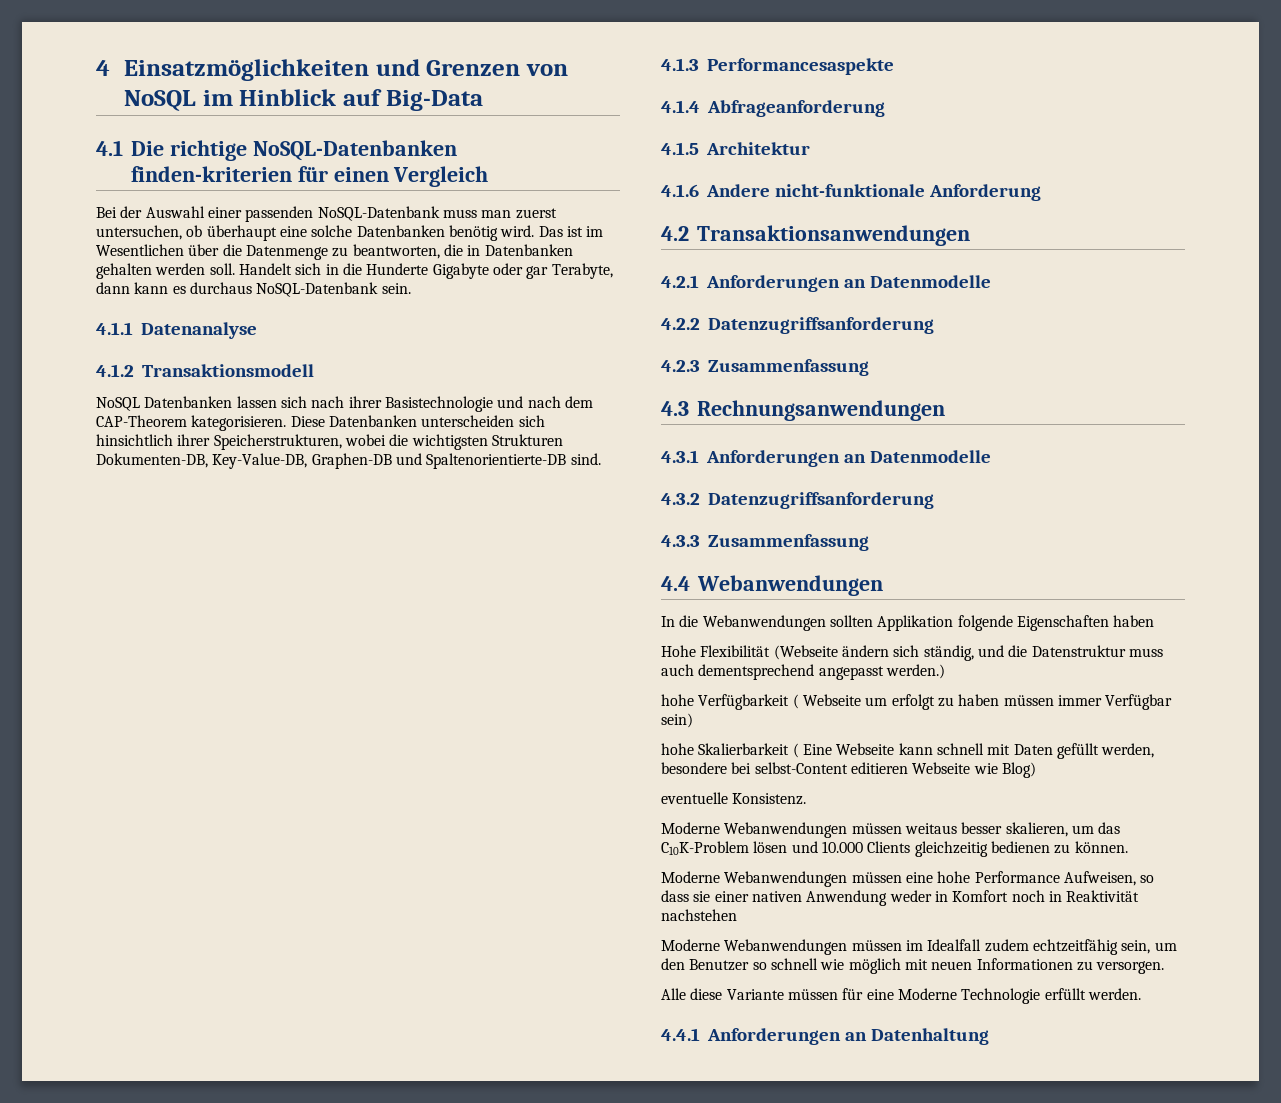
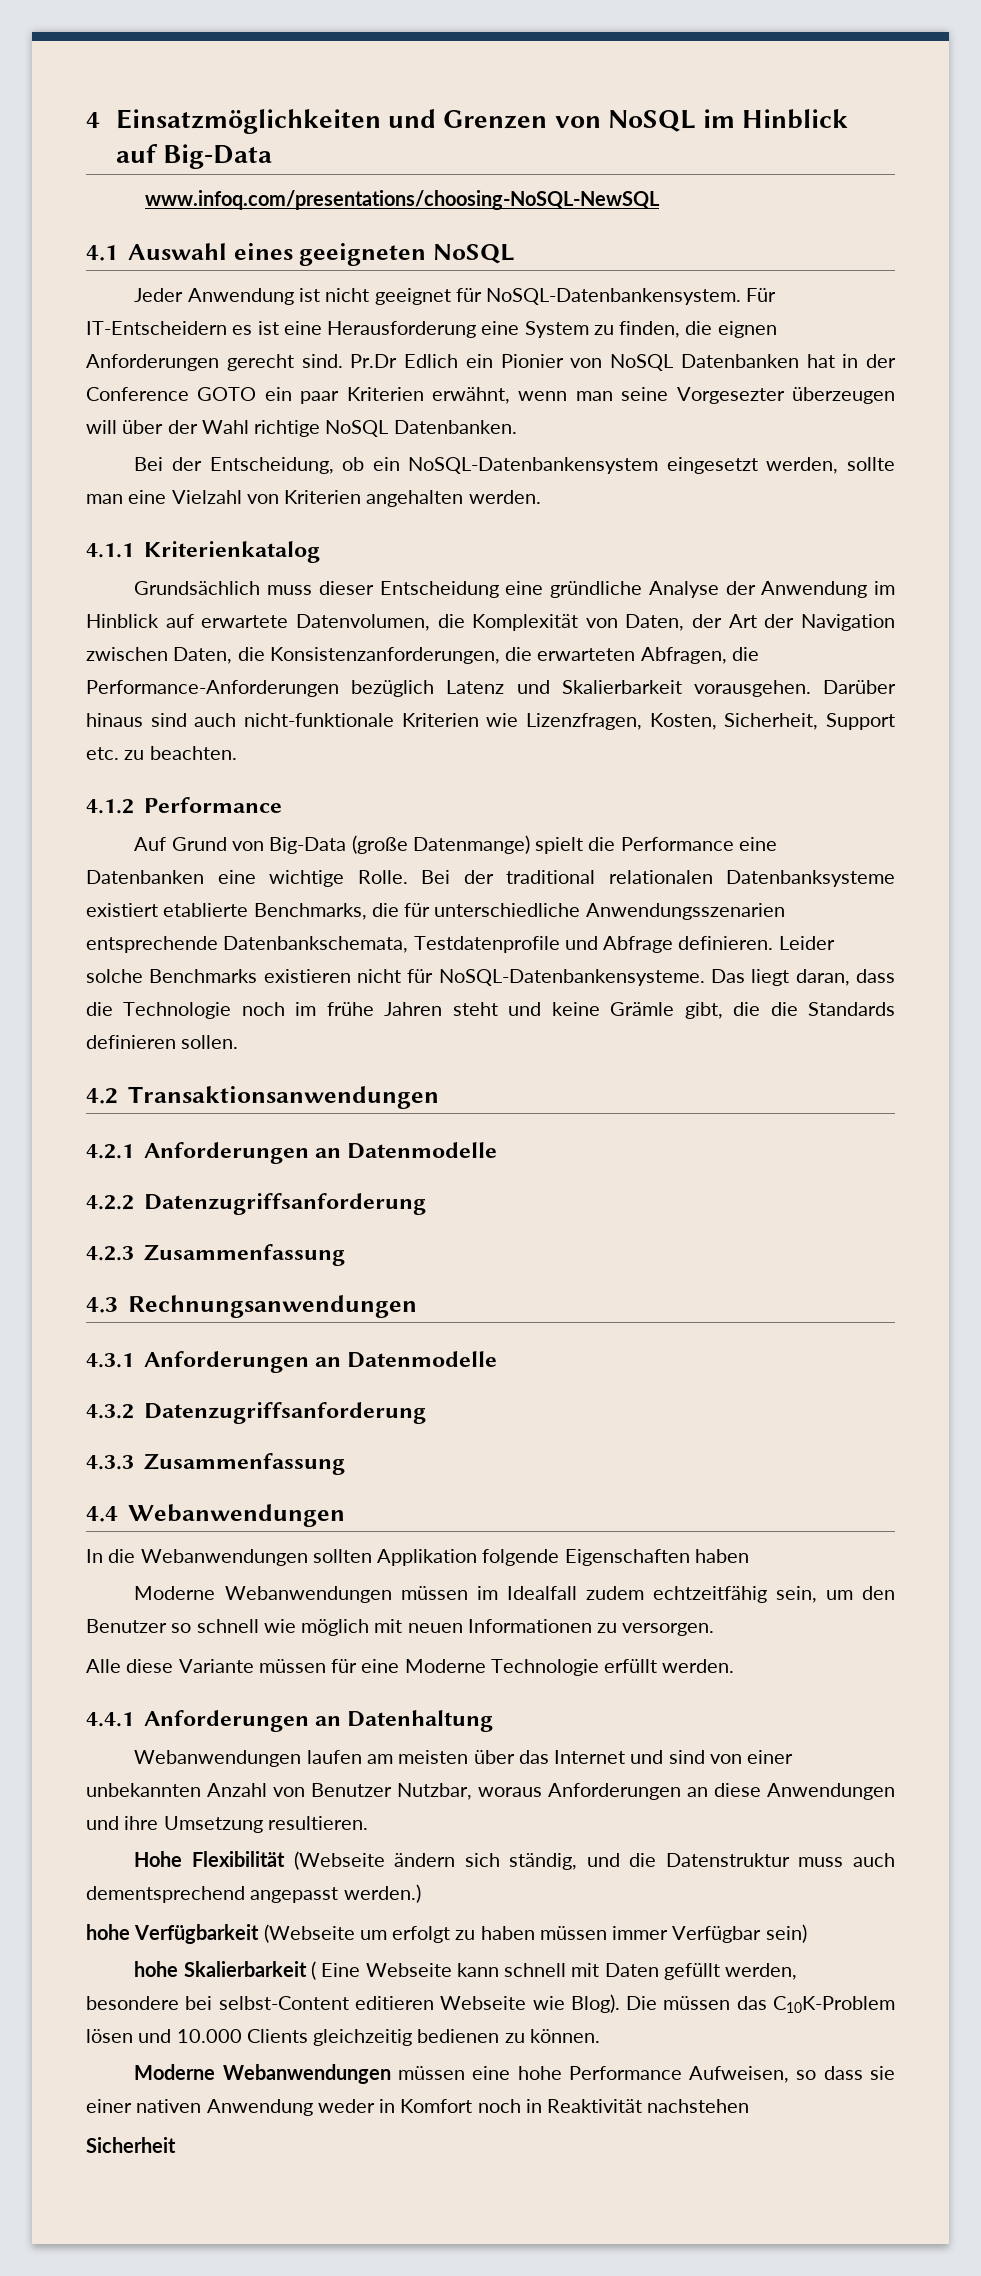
+ www.infoq.com/presentations/choosing-NoSQL-NewSQL
- 4.1 Die richtige NoSQL-Datenbanken finden-kriterien für einen Vergleich
- Bei der Auswahl einer passenden NoSQL-Datenbank muss man zuerst untersuchen, ob überhaupt eine solche Datenbanken benötig wird. Das ist im Wesentlichen über die Datenmenge zu beantworten, die in Datenbanken gehalten werden soll. Handelt sich in die Hunderte Gigabyte oder gar Terabyte, dann kann es durchaus NoSQL-Datenbank sein.
- 4.1.1 Datenanalyse
- 4.1.2 Transaktionsmodell
- NoSQL Datenbanken lassen sich nach ihrer Basistechnologie und nach dem CAP-Theorem kategorisieren. Diese Datenbanken unterscheiden sich hinsichtlich ihrer Speicherstrukturen, wobei die wichtigsten Strukturen Dokumenten-DB, Key-Value-DB, Graphen-DB und Spaltenorientierte-DB sind.
- 4.1.3 Performancesaspekte
- 4.1.4 Abfrageanforderung
- 4.1.5 Architektur
- 4.1.6 Andere nicht-funktionale Anforderung
+ 4.1 Auswahl eines geeigneten NoSQL
+ Jeder Anwendung ist nicht geeignet für NoSQL-Datenbankensystem. Für IT-Entscheidern es ist eine Herausforderung eine System zu finden, die eignen Anforderungen gerecht sind. Pr.Dr Edlich ein Pionier von NoSQL Datenbanken hat in der Conference GOTO ein paar Kriterien erwähnt, wenn man seine Vorgesezter überzeugen will über der Wahl richtige NoSQL Datenbanken.
+ Bei der Entscheidung, ob ein NoSQL-Datenbankensystem eingesetzt werden, sollte man eine Vielzahl von Kriterien angehalten werden.
+ 4.1.1 Kriterienkatalog
+ Grundsächlich muss dieser Entscheidung eine gründliche Analyse der Anwendung im Hinblick auf erwartete Datenvolumen, die Komplexität von Daten, der Art der Navigation zwischen Daten, die Konsistenzanforderungen, die erwarteten Abfragen, die Performance-Anforderungen bezüglich Latenz und Skalierbarkeit vorausgehen. Darüber hinaus sind auch nicht-funktionale Kriterien wie Lizenzfragen, Kosten, Sicherheit, Support etc. zu beachten.
+ 4.1.2 Performance
+ Auf Grund von Big-Data (große Datenmange) spielt die Performance eine Datenbanken eine wichtige Rolle. Bei der traditional relationalen Datenbanksysteme existiert etablierte Benchmarks, die für unterschiedliche Anwendungsszenarien entsprechende Datenbankschemata, Testdatenprofile und Abfrage definieren. Leider solche Benchmarks existieren nicht für NoSQL-Datenbankensysteme. Das liegt daran, dass die Technologie noch im frühe Jahren steht und keine Grämle gibt, die die Standards definieren sollen.
- Hohe Flexibilität (Webseite ändern sich ständig, und die Datenstruktur muss auch dementsprechend angepasst werden.)
- hohe Verfügbarkeit ( Webseite um erfolgt zu haben müssen immer Verfügbar sein)
- hohe Skalierbarkeit ( Eine Webseite kann schnell mit Daten gefüllt werden, besondere bei selbst-Content editieren Webseite wie Blog)
- eventuelle Konsistenz.
- Moderne Webanwendungen müssen weitaus besser skalieren, um das C10K-Problem lösen und 10.000 Clients gleichzeitig bedienen zu können.
- Moderne Webanwendungen müssen eine hohe Performance Aufweisen, so dass sie einer nativen Anwendung weder in Komfort noch in Reaktivität nachstehen
+ Webanwendungen laufen am meisten über das Internet und sind von einer unbekannten Anzahl von Benutzer Nutzbar, woraus Anforderungen an diese Anwendungen und ihre Umsetzung resultieren.
+ Hohe Flexibilität (Webseite ändern sich ständig, und die Datenstruktur muss auch dementsprechend angepasst werden.)
+ hohe Verfügbarkeit (Webseite um erfolgt zu haben müssen immer Verfügbar sein)
+ hohe Skalierbarkeit ( Eine Webseite kann schnell mit Daten gefüllt werden, besondere bei selbst-Content editieren Webseite wie Blog). Die müssen das C10K-Problem lösen und 10.000 Clients gleichzeitig bedienen zu können.
+ Moderne Webanwendungen müssen eine hohe Performance Aufweisen, so dass sie einer nativen Anwendung weder in Komfort noch in Reaktivität nachstehen
+ Sicherheit

